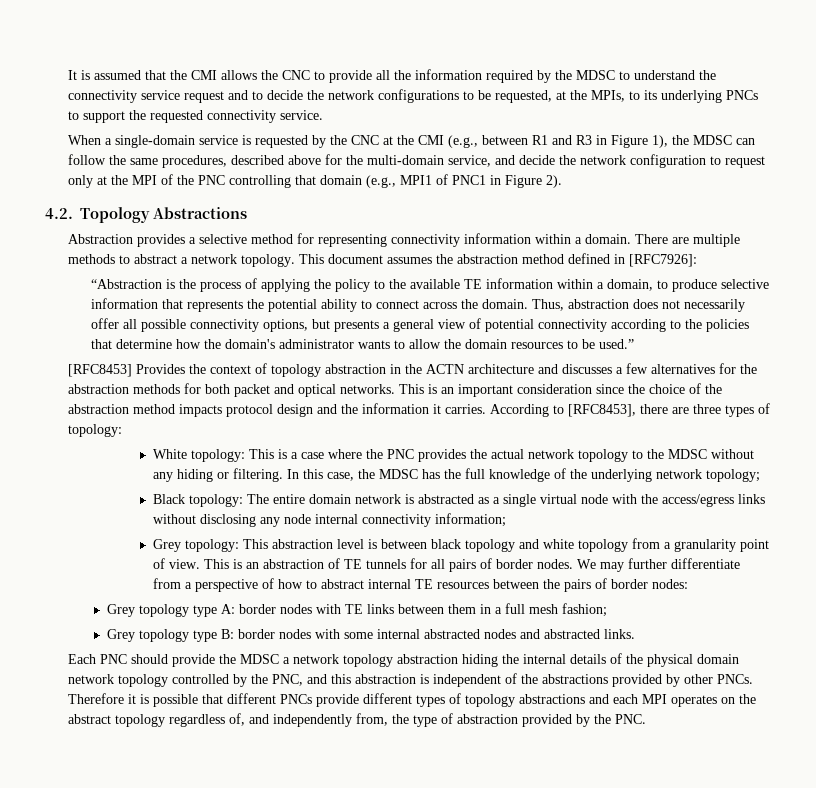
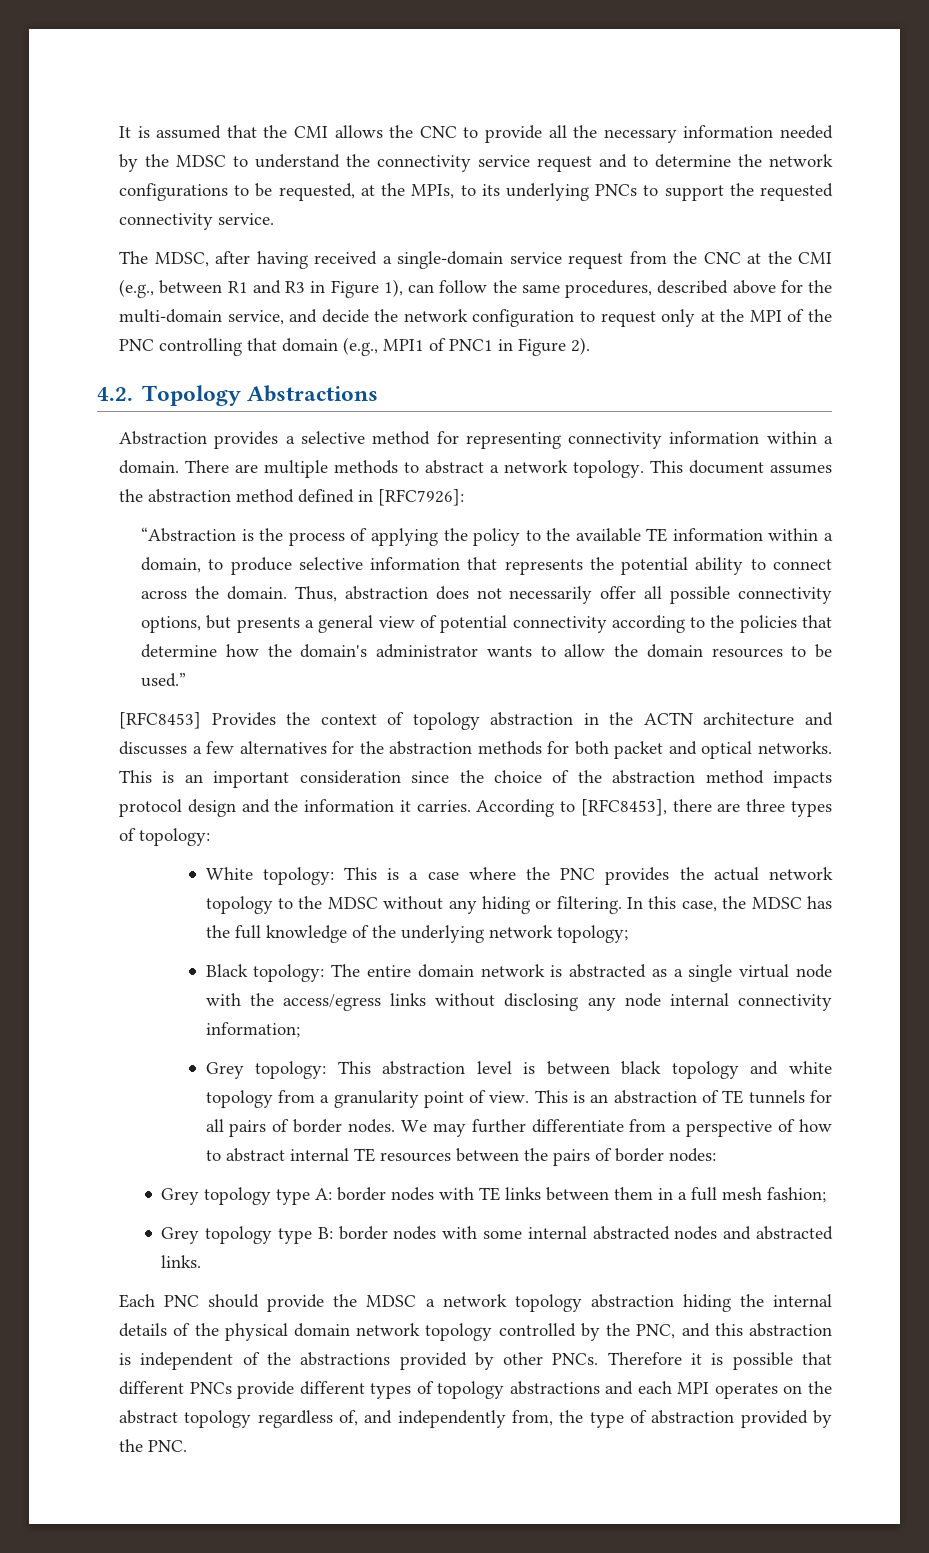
- It is assumed that the CMI allows the CNC to provide all the information required by the MDSC to understand the connectivity service request and to decide the network configurations to be requested, at the MPIs, to its underlying PNCs to support the requested connectivity service.
+ It is assumed that the CMI allows the CNC to provide all the necessary information needed by the MDSC to understand the connectivity service request and to determine the network configurations to be requested, at the MPIs, to its underlying PNCs to support the requested connectivity service.
- When a single-domain service is requested by the CNC at the CMI (e.g., between R1 and R3 in Figure 1), the MDSC can follow the same procedures, described above for the multi-domain service, and decide the network configuration to request only at the MPI of the PNC controlling that domain (e.g., MPI1 of PNC1 in Figure 2).
+ The MDSC, after having received a single-domain service request from the CNC at the CMI (e.g., between R1 and R3 in Figure 1), can follow the same procedures, described above for the multi-domain service, and decide the network configuration to request only at the MPI of the PNC controlling that domain (e.g., MPI1 of PNC1 in Figure 2).

